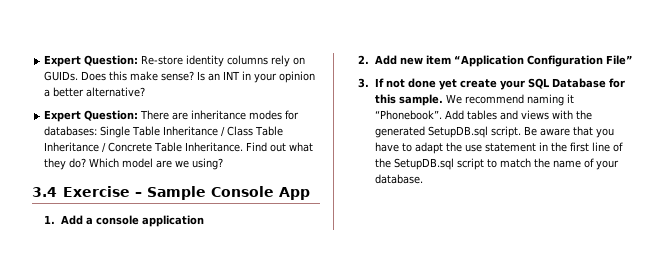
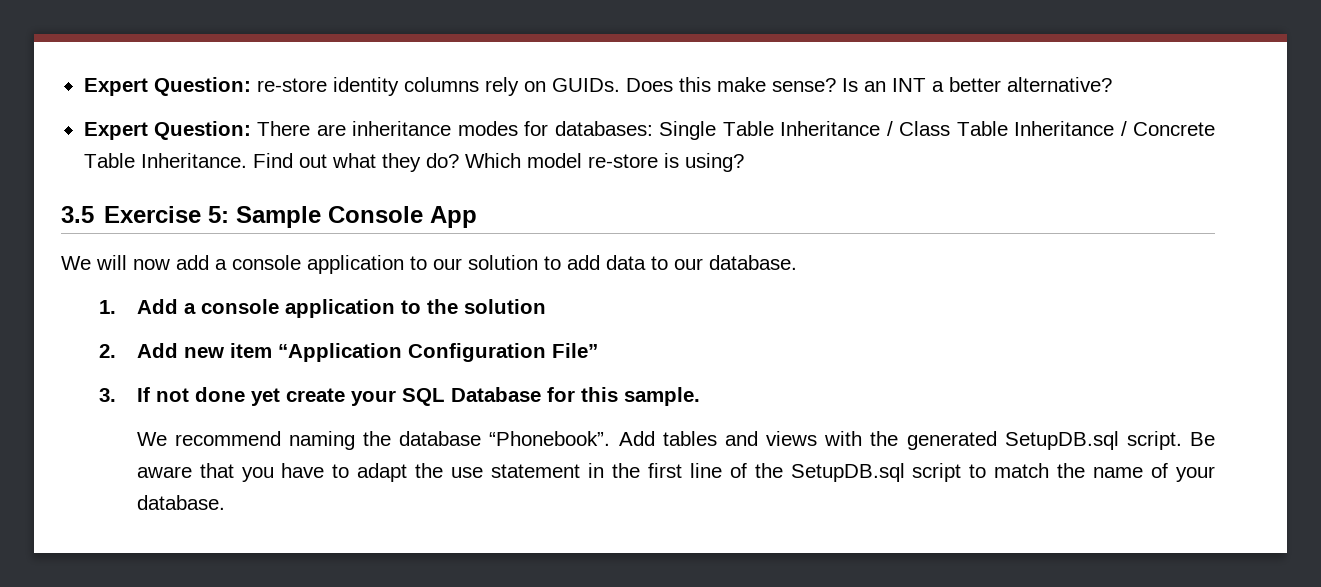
- Expert Question: Re-store identity columns rely on GUIDs.
+ Expert Question: re-store identity columns rely on GUIDs.
- Is an INT in your opinion a better alternative?
+ Is an INT a better alternative?
- Which model are we using?
+ Which model re-store is using?
- 3.4 Exercise – Sample Console App
+ 3.5 Exercise 5: Sample Console App
+ We will now add a console application to our solution to add data to our database.
- 1. Add a console application
+ 1. Add a console application to the solution
- 3. If not done yet create your SQL Database for this sample. We recommend naming it “Phonebook”.
+ 3. If not done yet create your SQL Database for this sample.
+ We recommend naming the database “Phonebook”.

